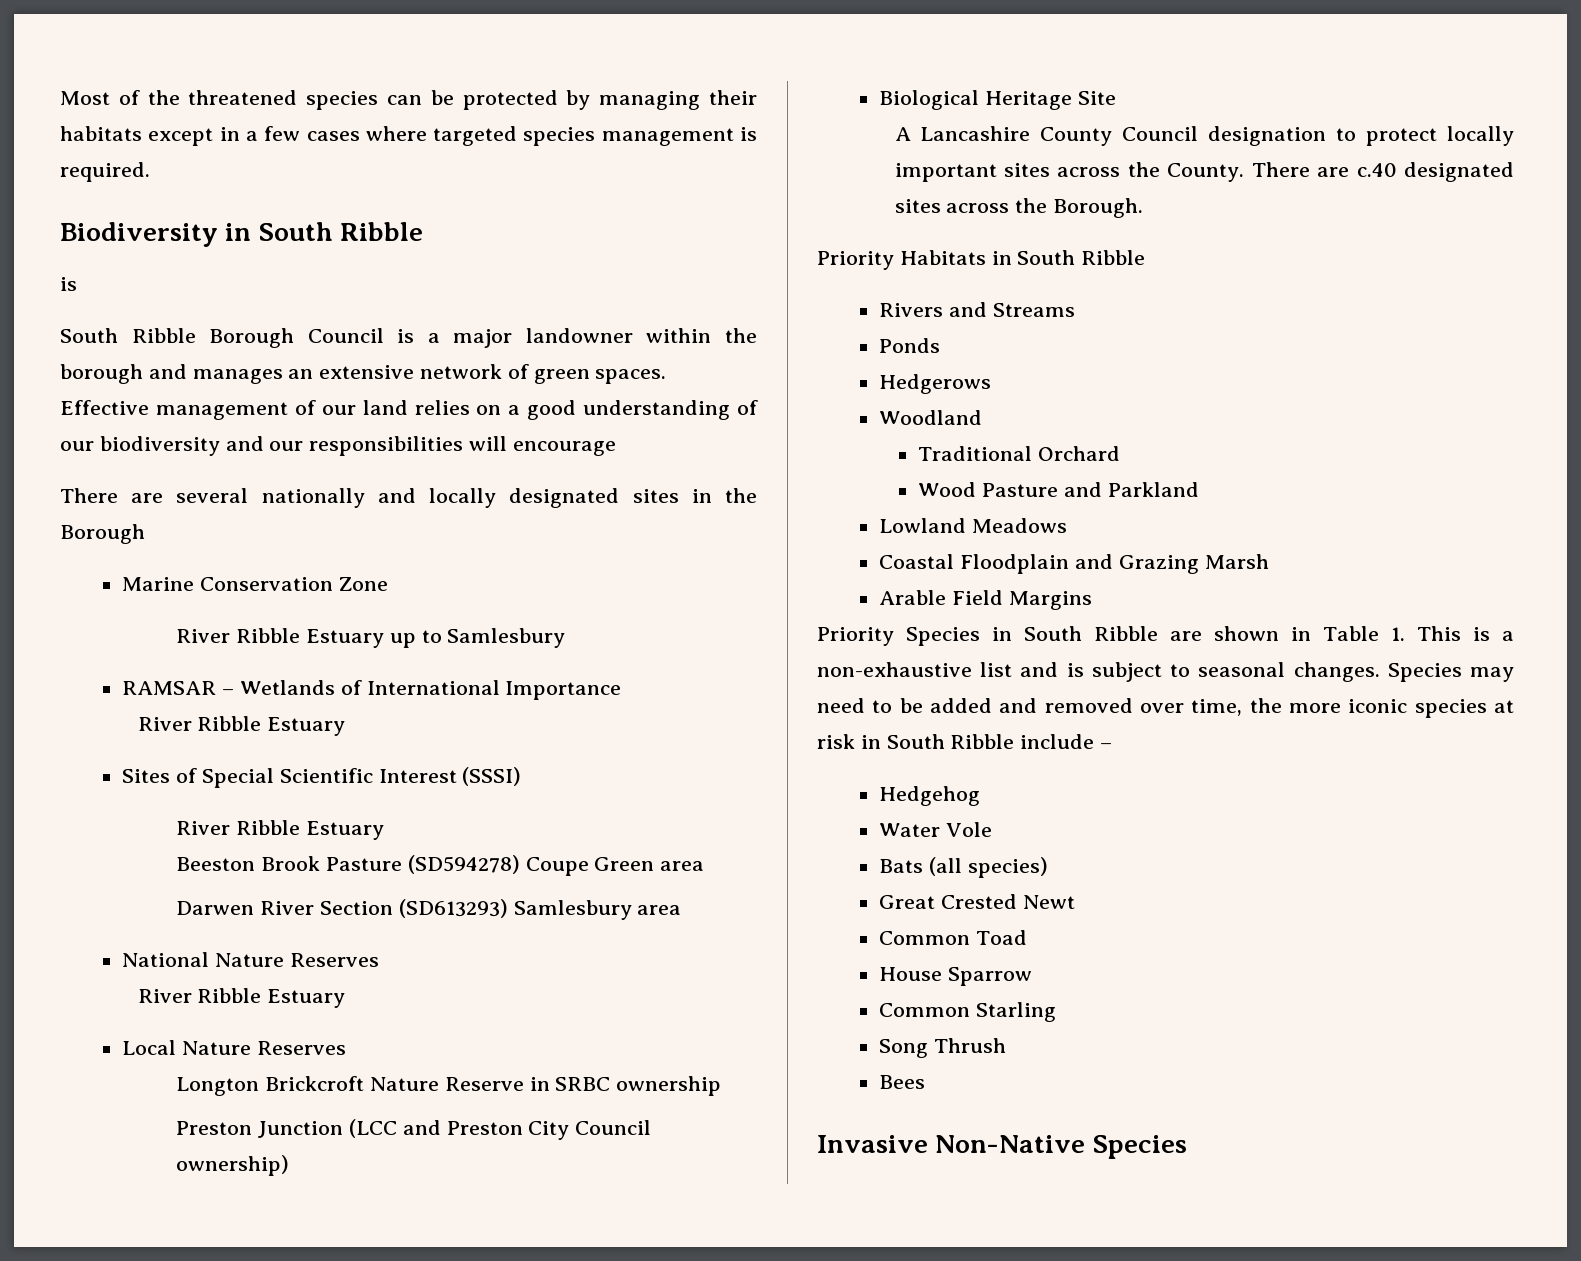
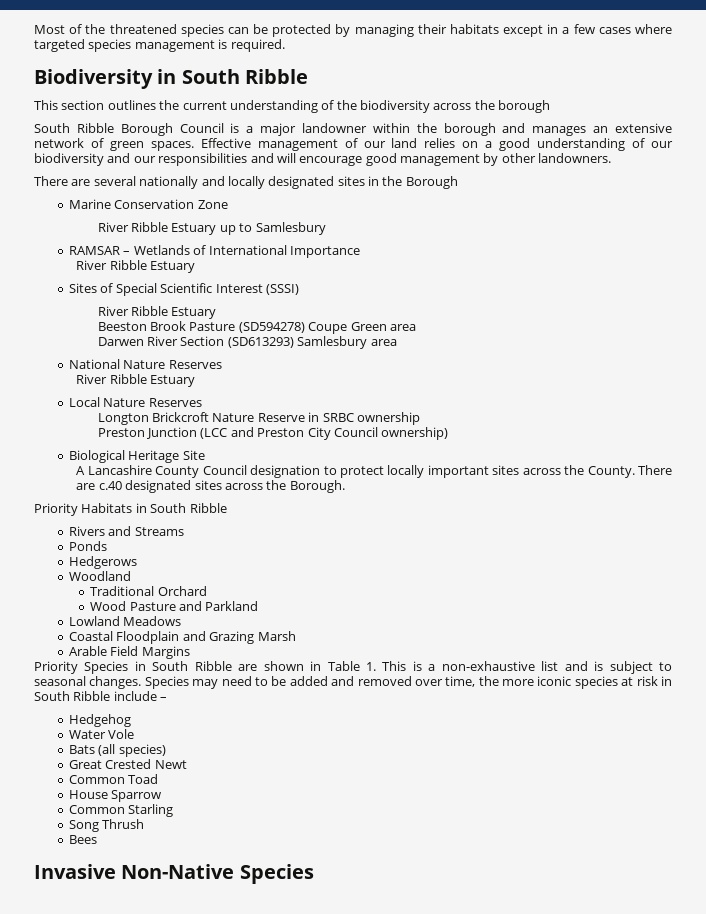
  Biodiversity in South Ribble
- is
+ This section outlines the current understanding of the biodiversity across the borough
- Effective management of our land relies on a good understanding of our biodiversity and our responsibilities will encourage
+ Effective management of our land relies on a good understanding of our biodiversity and our responsibilities and will encourage good management by other landowners.

